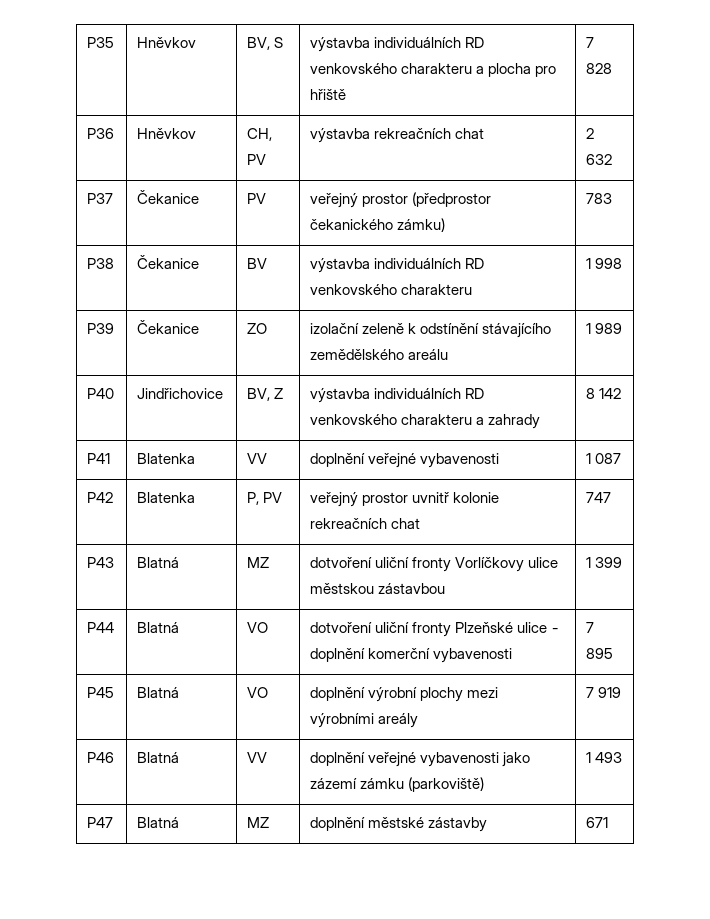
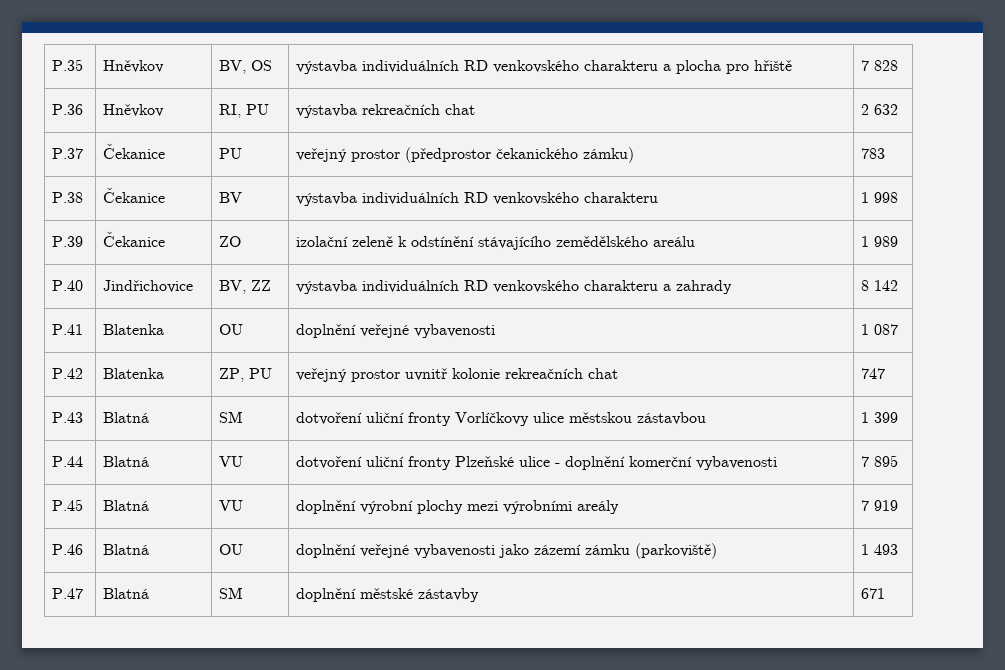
- P35 | Hněvkov | BV, S | výstavba individuálních RD venkovského charakteru a plocha pro hřiště | 7 828
+ P.35 | Hněvkov | BV, OS | výstavba individuálních RD venkovského charakteru a plocha pro hřiště | 7 828
- P36 | Hněvkov | CH, PV | výstavba rekreačních chat | 2 632
+ P.36 | Hněvkov | RI, PU | výstavba rekreačních chat | 2 632
- P37 | Čekanice | PV | veřejný prostor (předprostor čekanického zámku) | 783
+ P.37 | Čekanice | PU | veřejný prostor (předprostor čekanického zámku) | 783
- P38 | Čekanice | BV | výstavba individuálních RD venkovského charakteru | 1 998
+ P.38 | Čekanice | BV | výstavba individuálních RD venkovského charakteru | 1 998
- P39 | Čekanice | ZO | izolační zeleně k odstínění stávajícího zemědělského areálu | 1 989
+ P.39 | Čekanice | ZO | izolační zeleně k odstínění stávajícího zemědělského areálu | 1 989
- P40 | Jindřichovice | BV, Z | výstavba individuálních RD venkovského charakteru a zahrady | 8 142
+ P.40 | Jindřichovice | BV, ZZ | výstavba individuálních RD venkovského charakteru a zahrady | 8 142
- P41 | Blatenka | VV | doplnění veřejné vybavenosti | 1 087
+ P.41 | Blatenka | OU | doplnění veřejné vybavenosti | 1 087
- P42 | Blatenka | P, PV | veřejný prostor uvnitř kolonie rekreačních chat | 747
+ P.42 | Blatenka | ZP, PU | veřejný prostor uvnitř kolonie rekreačních chat | 747
- P43 | Blatná | MZ | dotvoření uliční fronty Vorlíčkovy ulice městskou zástavbou | 1 399
+ P.43 | Blatná | SM | dotvoření uliční fronty Vorlíčkovy ulice městskou zástavbou | 1 399
- P44 | Blatná | VO | dotvoření uliční fronty Plzeňské ulice - doplnění komerční vybavenosti | 7 895
+ P.44 | Blatná | VU | dotvoření uliční fronty Plzeňské ulice - doplnění komerční vybavenosti | 7 895
- P45 | Blatná | VO | doplnění výrobní plochy mezi výrobními areály | 7 919
+ P.45 | Blatná | VU | doplnění výrobní plochy mezi výrobními areály | 7 919
- P46 | Blatná | VV | doplnění veřejné vybavenosti jako zázemí zámku (parkoviště) | 1 493
+ P.46 | Blatná | OU | doplnění veřejné vybavenosti jako zázemí zámku (parkoviště) | 1 493
- P47 | Blatná | MZ | doplnění městské zástavby | 671
+ P.47 | Blatná | SM | doplnění městské zástavby | 671

